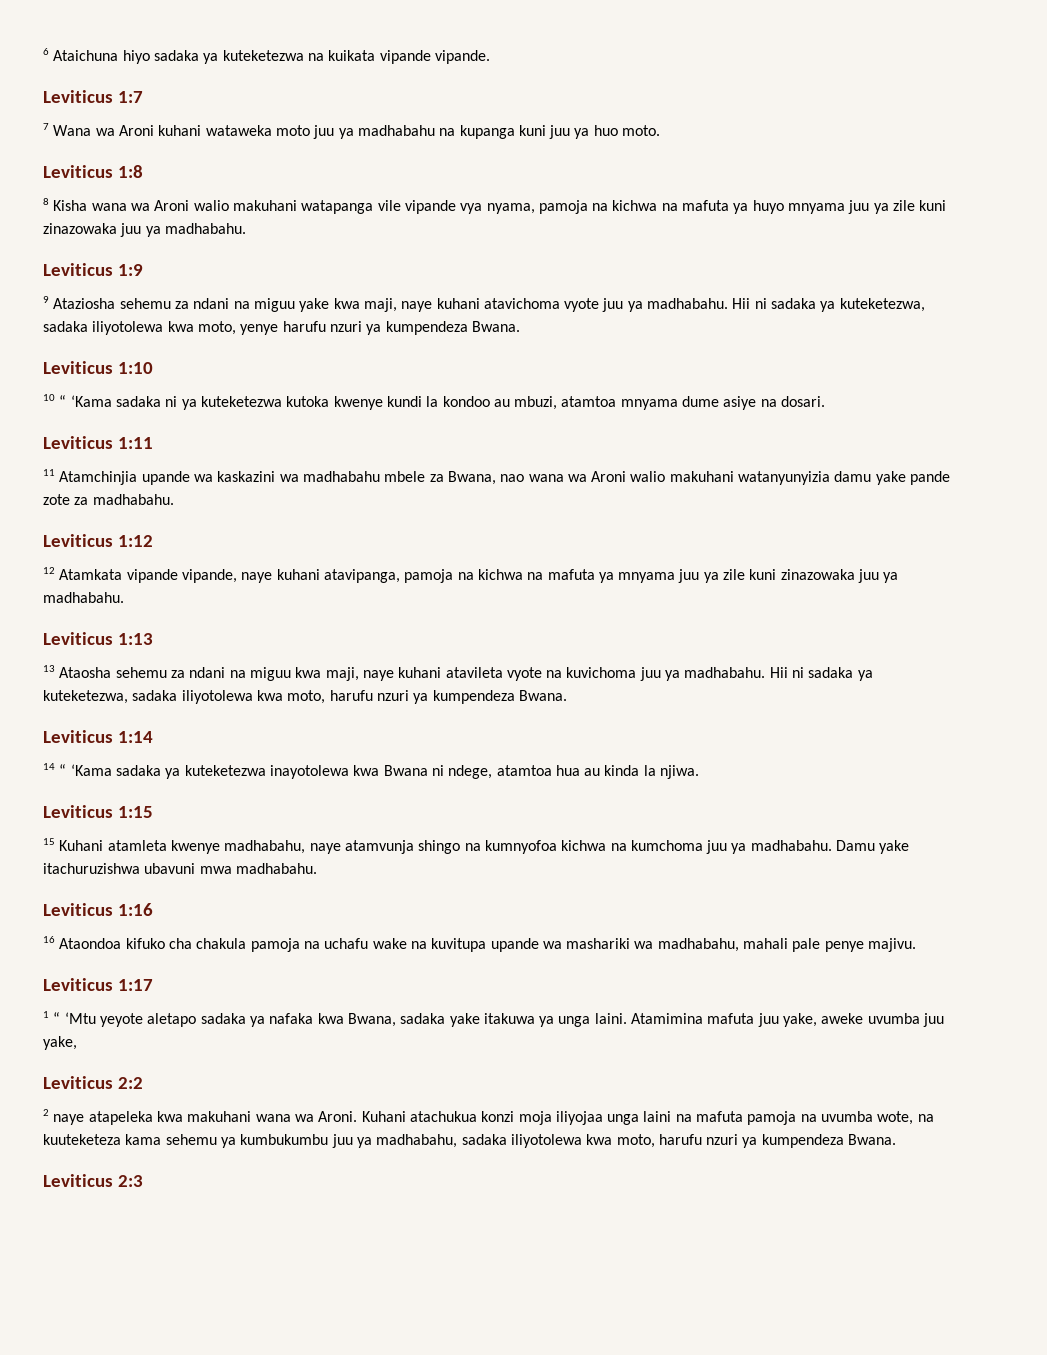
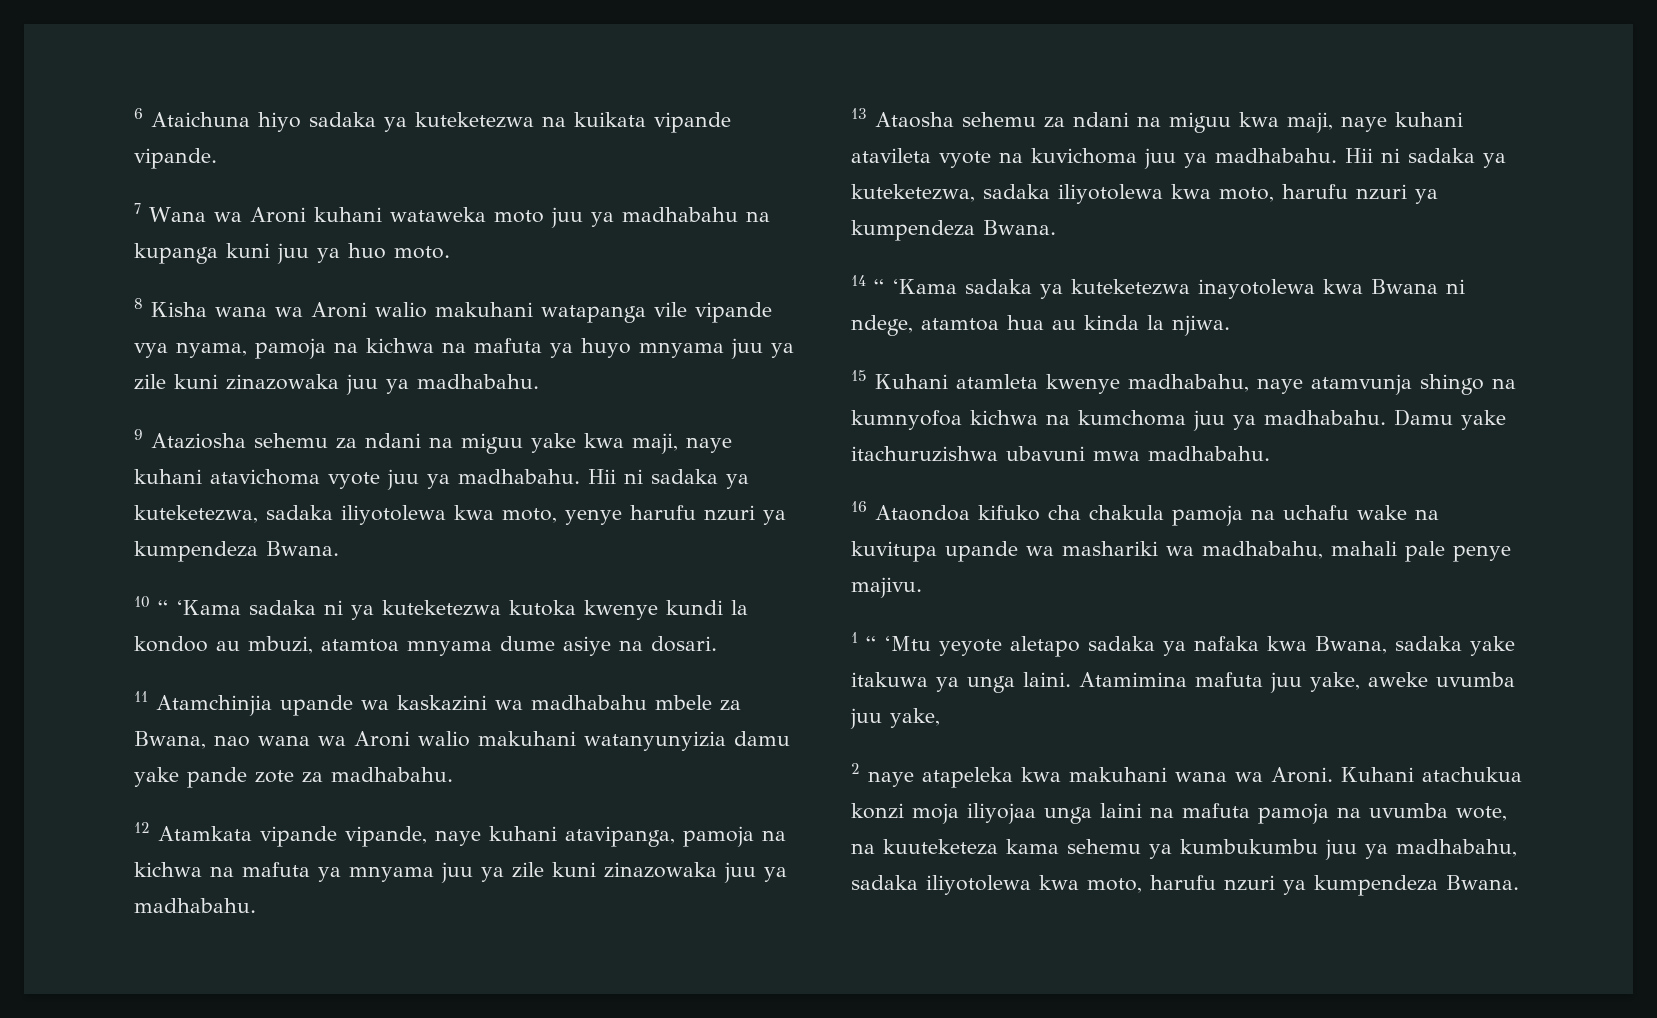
- Leviticus 1:7
- Leviticus 1:8
- Leviticus 1:9
- Leviticus 1:10
- Leviticus 1:11
- Leviticus 1:12
- Leviticus 1:13
- Leviticus 1:14
- Leviticus 1:15
- Leviticus 1:16
- Leviticus 1:17
- Leviticus 2:2
- Leviticus 2:3

